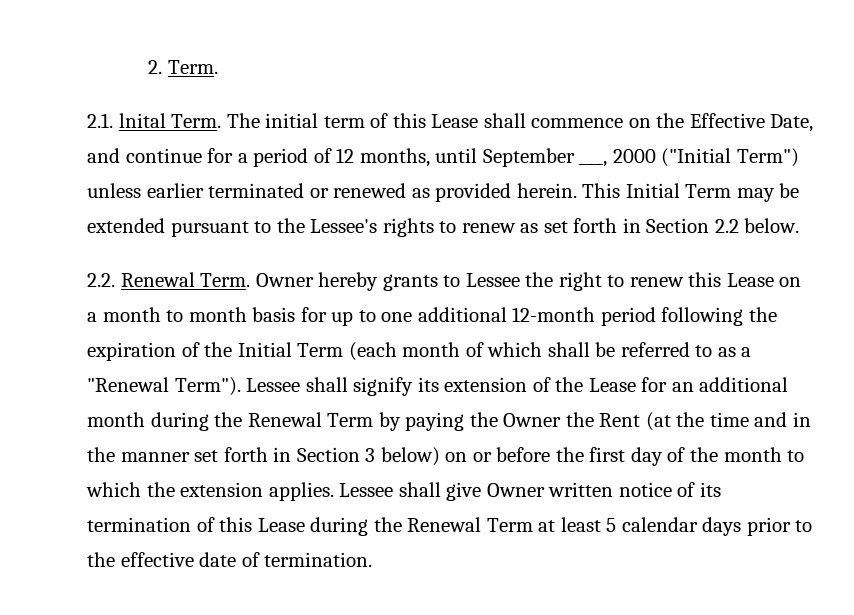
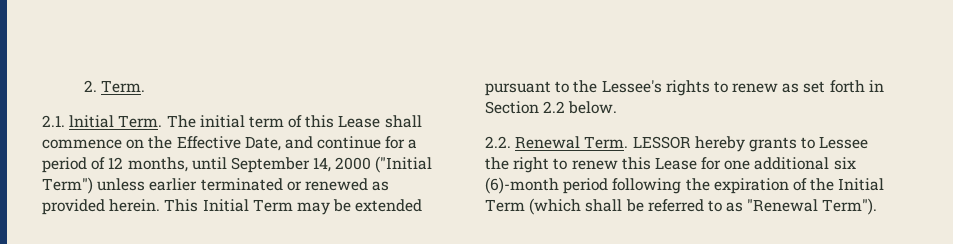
- 2.1. lnital Term.
+ 2.1. lnitial Term.
- The initial term of this Lease shall commence on the Effective Date, and continue for a period of 12 months, until September ___, 2000 ("Initial Term") unless earlier terminated or renewed as provided herein.
+ The initial term of this Lease shall commence on the Effective Date, and continue for a period of 12 months, until September 14, 2000 ("Initial Term") unless earlier terminated or renewed as provided herein.
- Owner hereby grants to Lessee the right to renew this Lease on a month to month basis for up to one additional 12-month period following the expiration of the Initial Term (each month of which shall be referred to as a "Renewal Term"). Lessee shall signify its extension of the Lease for an additional month during the Renewal Term by paying the Owner the Rent (at the time and in the manner set forth in Section 3 below) on or before the first day of the month to which the extension applies. Lessee shall give Owner written notice of its termination of this Lease during the Renewal Term at least 5 calendar days prior to the effective date of termination.
+ LESSOR hereby grants to Lessee the right to renew this Lease for one additional six (6)-month period following the expiration of the Initial Term (which shall be referred to as "Renewal Term").

